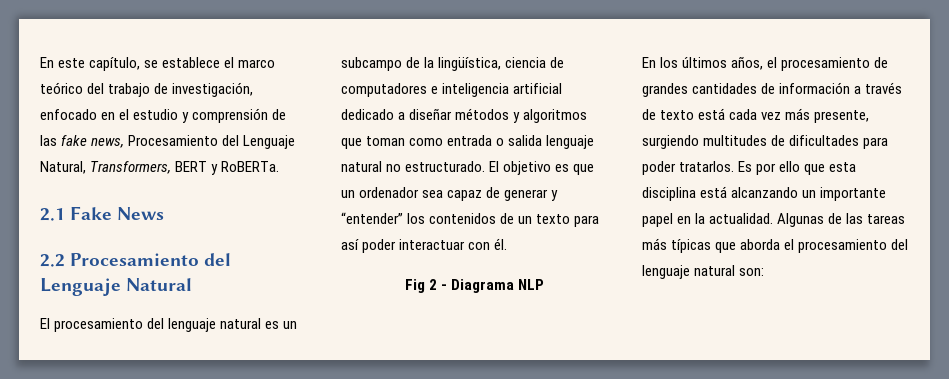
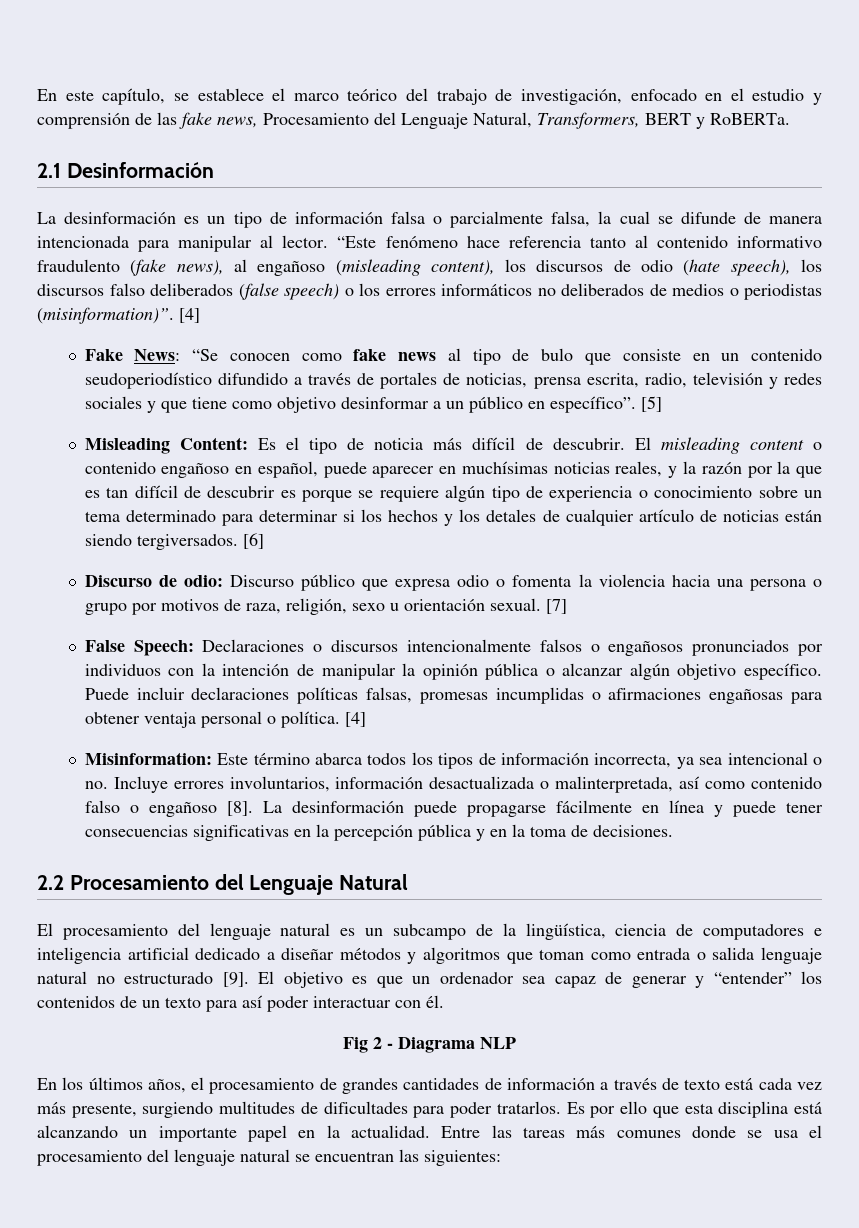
- 2.1 Fake News
+ 2.1 Desinformación
+ La desinformación es un tipo de información falsa o parcialmente falsa, la cual se difunde de manera intencionada para manipular al lector. “Este fenómeno hace referencia tanto al contenido informativo fraudulento (fake news), al engañoso (misleading content), los discursos de odio (hate speech), los discursos falso deliberados (false speech) o los errores informáticos no deliberados de medios o periodistas (misinformation)”. [4]
+ Fake News: “Se conocen como fake news al tipo de bulo que consiste en un contenido seudoperiodístico difundido a través de portales de noticias, prensa escrita, radio, televisión y redes sociales y que tiene como objetivo desinformar a un público en específico”. [5]
+ Misleading Content: Es el tipo de noticia más difícil de descubrir. El misleading content o contenido engañoso en español, puede aparecer en muchísimas noticias reales, y la razón por la que es tan difícil de descubrir es porque se requiere algún tipo de experiencia o conocimiento sobre un tema determinado para determinar si los hechos y los detales de cualquier artículo de noticias están siendo tergiversados. [6]
+ Discurso de odio: Discurso público que expresa odio o fomenta la violencia hacia una persona o grupo por motivos de raza, religión, sexo u orientación sexual. [7]
+ False Speech: Declaraciones o discursos intencionalmente falsos o engañosos pronunciados por individuos con la intención de manipular la opinión pública o alcanzar algún objetivo específico. Puede incluir declaraciones políticas falsas, promesas incumplidas o afirmaciones engañosas para obtener ventaja personal o política. [4]
+ Misinformation: Este término abarca todos los tipos de información incorrecta, ya sea intencional o no. Incluye errores involuntarios, información desactualizada o malinterpretada, así como contenido falso o engañoso [8]. La desinformación puede propagarse fácilmente en línea y puede tener consecuencias significativas en la percepción pública y en la toma de decisiones.
- El procesamiento del lenguaje natural es un subcampo de la lingüística, ciencia de computadores e inteligencia artificial dedicado a diseñar métodos y algoritmos que toman como entrada o salida lenguaje natural no estructurado.
+ El procesamiento del lenguaje natural es un subcampo de la lingüística, ciencia de computadores e inteligencia artificial dedicado a diseñar métodos y algoritmos que toman como entrada o salida lenguaje natural no estructurado [9].
- Algunas de las tareas más típicas que aborda el procesamiento del lenguaje natural son:
+ Entre las tareas más comunes donde se usa el procesamiento del lenguaje natural se encuentran las siguientes:

